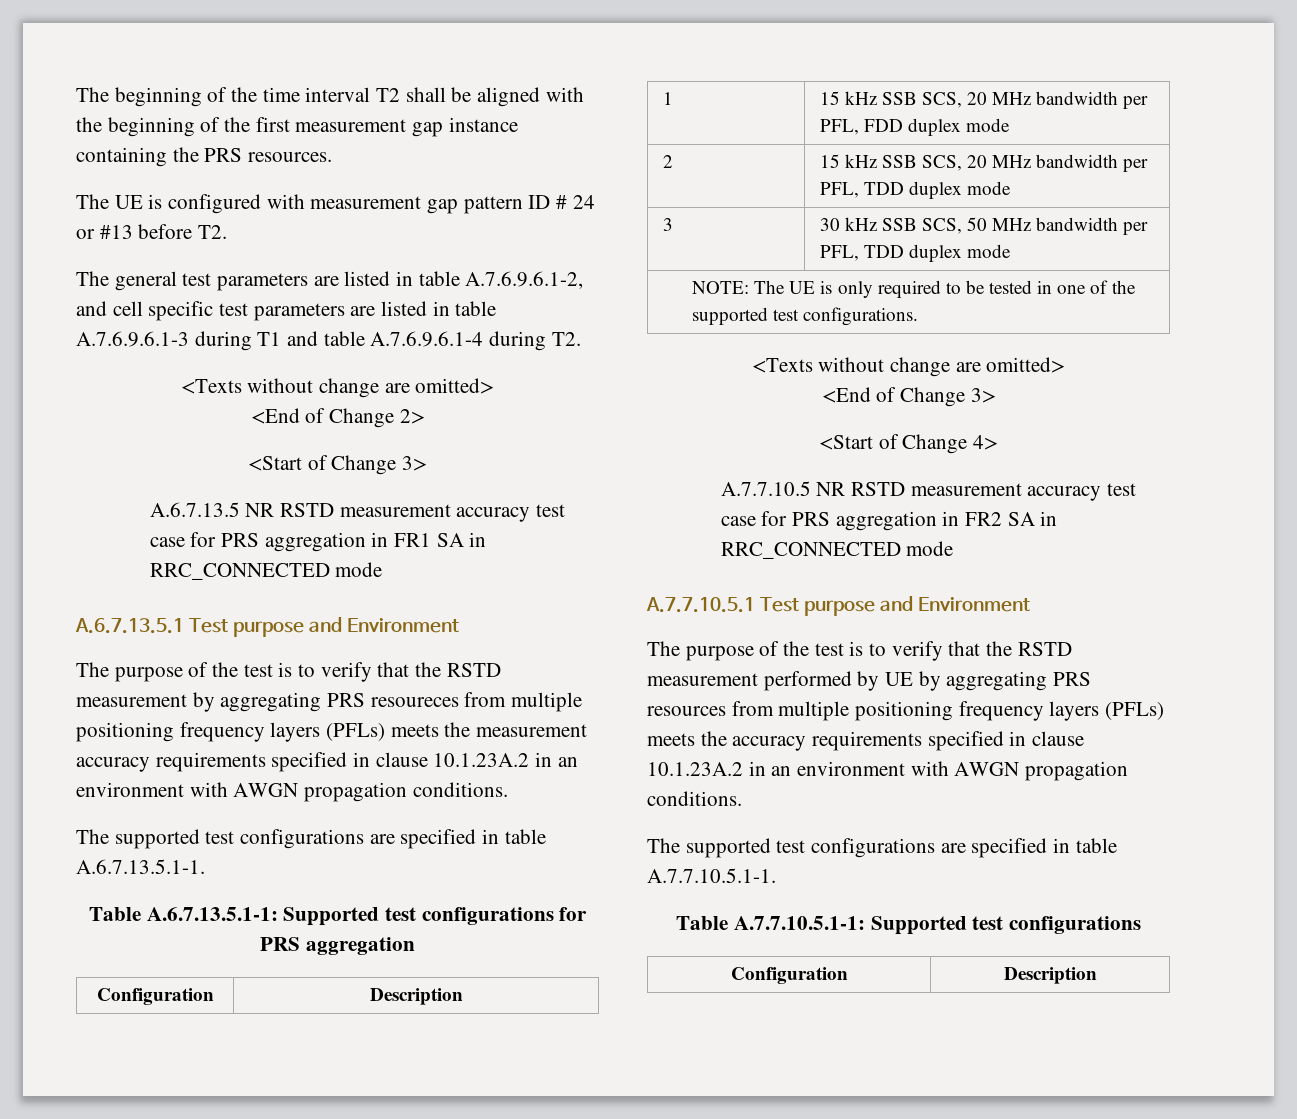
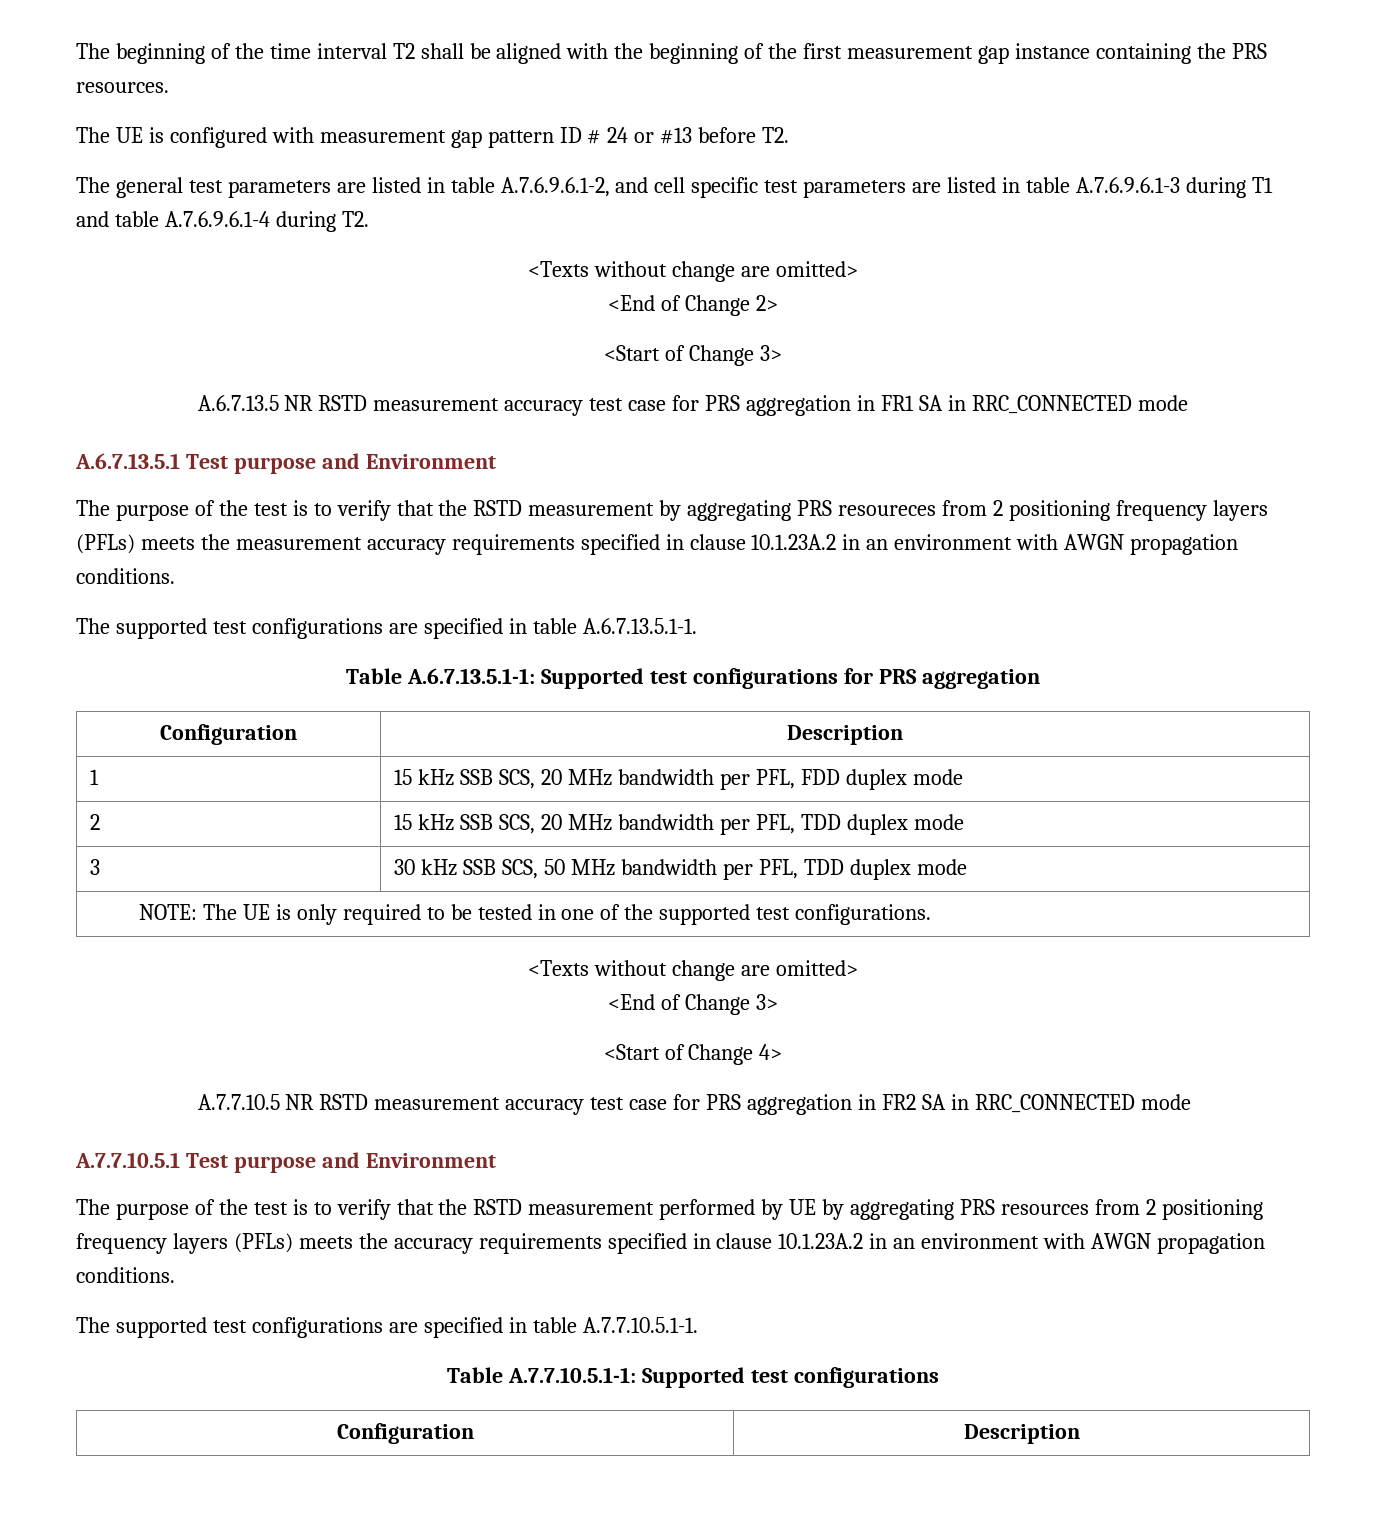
- The purpose of the test is to verify that the RSTD measurement by aggregating PRS resoureces from multiple positioning frequency layers (PFLs) meets the measurement accuracy requirements specified in clause 10.1.23A.2 in an environment with AWGN propagation conditions.
+ The purpose of the test is to verify that the RSTD measurement by aggregating PRS resoureces from 2 positioning frequency layers (PFLs) meets the measurement accuracy requirements specified in clause 10.1.23A.2 in an environment with AWGN propagation conditions.
- The purpose of the test is to verify that the RSTD measurement performed by UE by aggregating PRS resources from multiple positioning frequency layers (PFLs) meets the accuracy requirements specified in clause 10.1.23A.2 in an environment with AWGN propagation conditions.
+ The purpose of the test is to verify that the RSTD measurement performed by UE by aggregating PRS resources from 2 positioning frequency layers (PFLs) meets the accuracy requirements specified in clause 10.1.23A.2 in an environment with AWGN propagation conditions.

